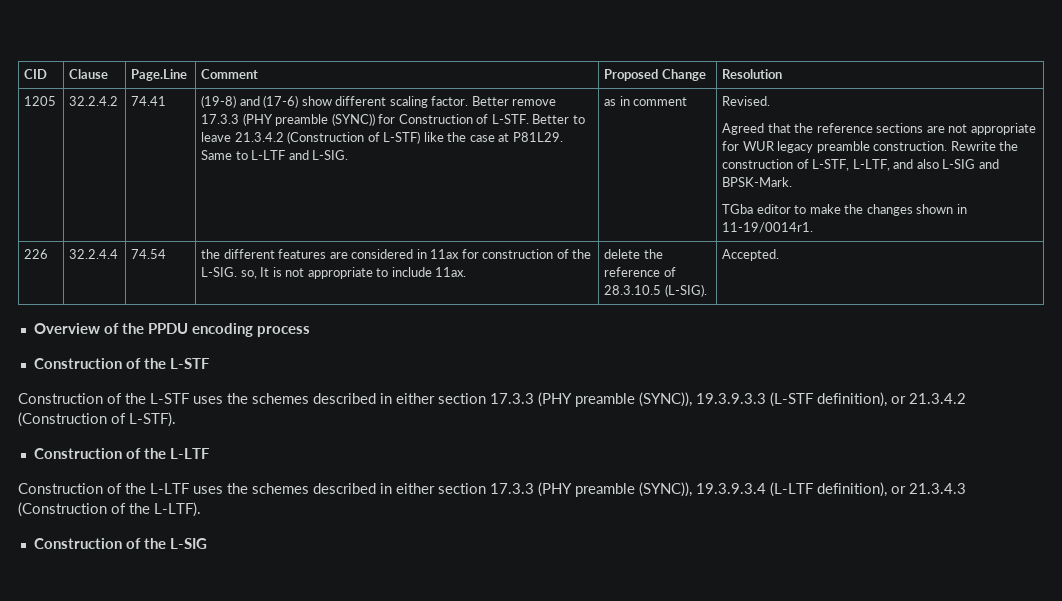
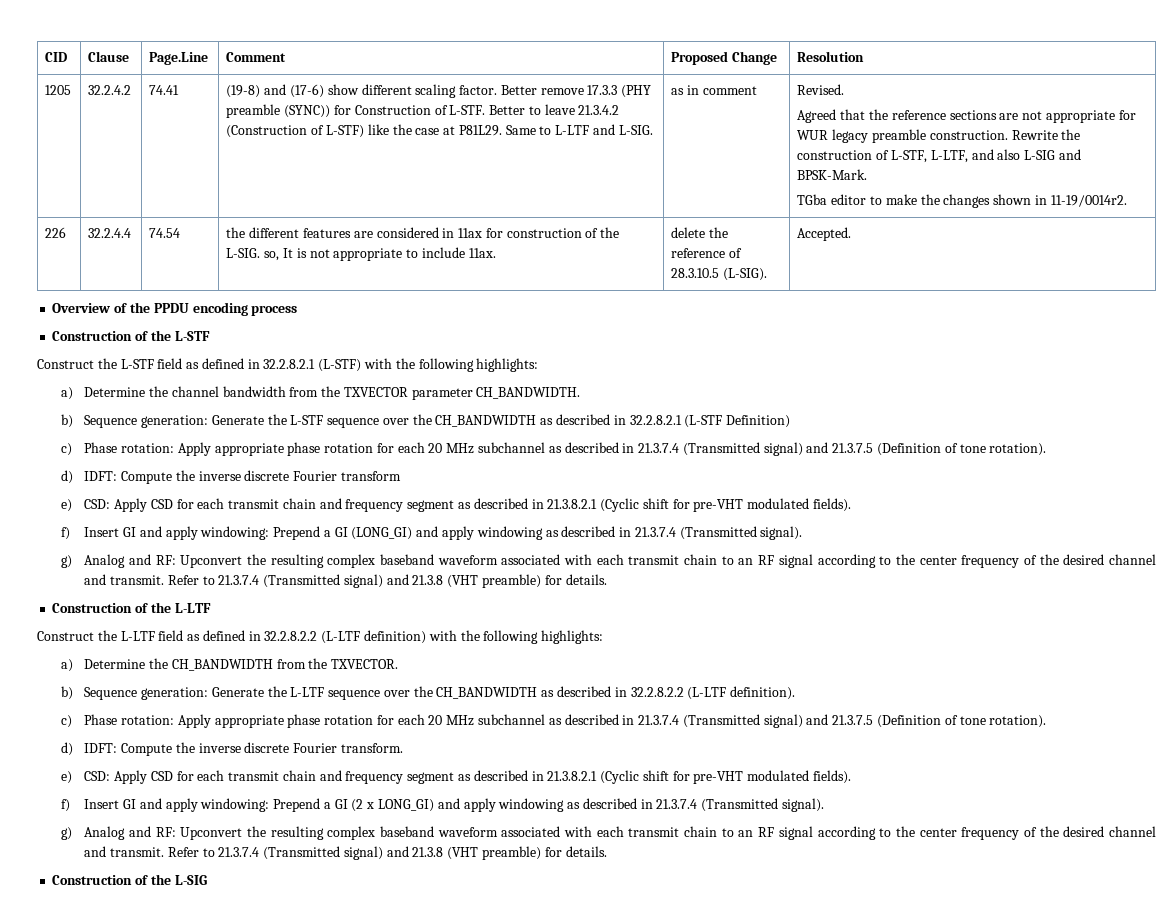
- TGba editor to make the changes shown in 11-19/0014r1.
+ TGba editor to make the changes shown in 11-19/0014r2.
- Construction of the L-STF uses the schemes described in either section 17.3.3 (PHY preamble (SYNC)), 19.3.9.3.3 (L-STF definition), or 21.3.4.2 (Construction of L-STF).
+ Construct the L-STF field as defined in 32.2.8.2.1 (L-STF) with the following highlights:
+ a) Determine the channel bandwidth from the TXVECTOR parameter CH_BANDWIDTH.
+ b) Sequence generation: Generate the L-STF sequence over the CH_BANDWIDTH as described in 32.2.8.2.1 (L-STF Definition)
+ c) Phase rotation: Apply appropriate phase rotation for each 20 MHz subchannel as described in 21.3.7.4 (Transmitted signal) and 21.3.7.5 (Definition of tone rotation).
+ d) IDFT: Compute the inverse discrete Fourier transform
+ e) CSD: Apply CSD for each transmit chain and frequency segment as described in 21.3.8.2.1 (Cyclic shift for pre-VHT modulated fields).
+ f) Insert GI and apply windowing: Prepend a GI (LONG_GI) and apply windowing as described in 21.3.7.4 (Transmitted signal).
+ g) Analog and RF: Upconvert the resulting complex baseband waveform associated with each transmit chain to an RF signal according to the center frequency of the desired channel and transmit. Refer to 21.3.7.4 (Transmitted signal) and 21.3.8 (VHT preamble) for details.
  Construction of the L-LTF
- Construction of the L-LTF uses the schemes described in either section 17.3.3 (PHY preamble (SYNC)), 19.3.9.3.4 (L-LTF definition), or 21.3.4.3 (Construction of the L-LTF).
+ Construct the L-LTF field as defined in 32.2.8.2.2 (L-LTF definition) with the following highlights:
+ a) Determine the CH_BANDWIDTH from the TXVECTOR.
+ b) Sequence generation: Generate the L-LTF sequence over the CH_BANDWIDTH as described in 32.2.8.2.2 (L-LTF definition).
+ c) Phase rotation: Apply appropriate phase rotation for each 20 MHz subchannel as described in 21.3.7.4 (Transmitted signal) and 21.3.7.5 (Definition of tone rotation).
+ d) IDFT: Compute the inverse discrete Fourier transform.
+ e) CSD: Apply CSD for each transmit chain and frequency segment as described in 21.3.8.2.1 (Cyclic shift for pre-VHT modulated fields).
+ f) Insert GI and apply windowing: Prepend a GI (2 x LONG_GI) and apply windowing as described in 21.3.7.4 (Transmitted signal).
+ g) Analog and RF: Upconvert the resulting complex baseband waveform associated with each transmit chain to an RF signal according to the center frequency of the desired channel and transmit. Refer to 21.3.7.4 (Transmitted signal) and 21.3.8 (VHT preamble) for details.

